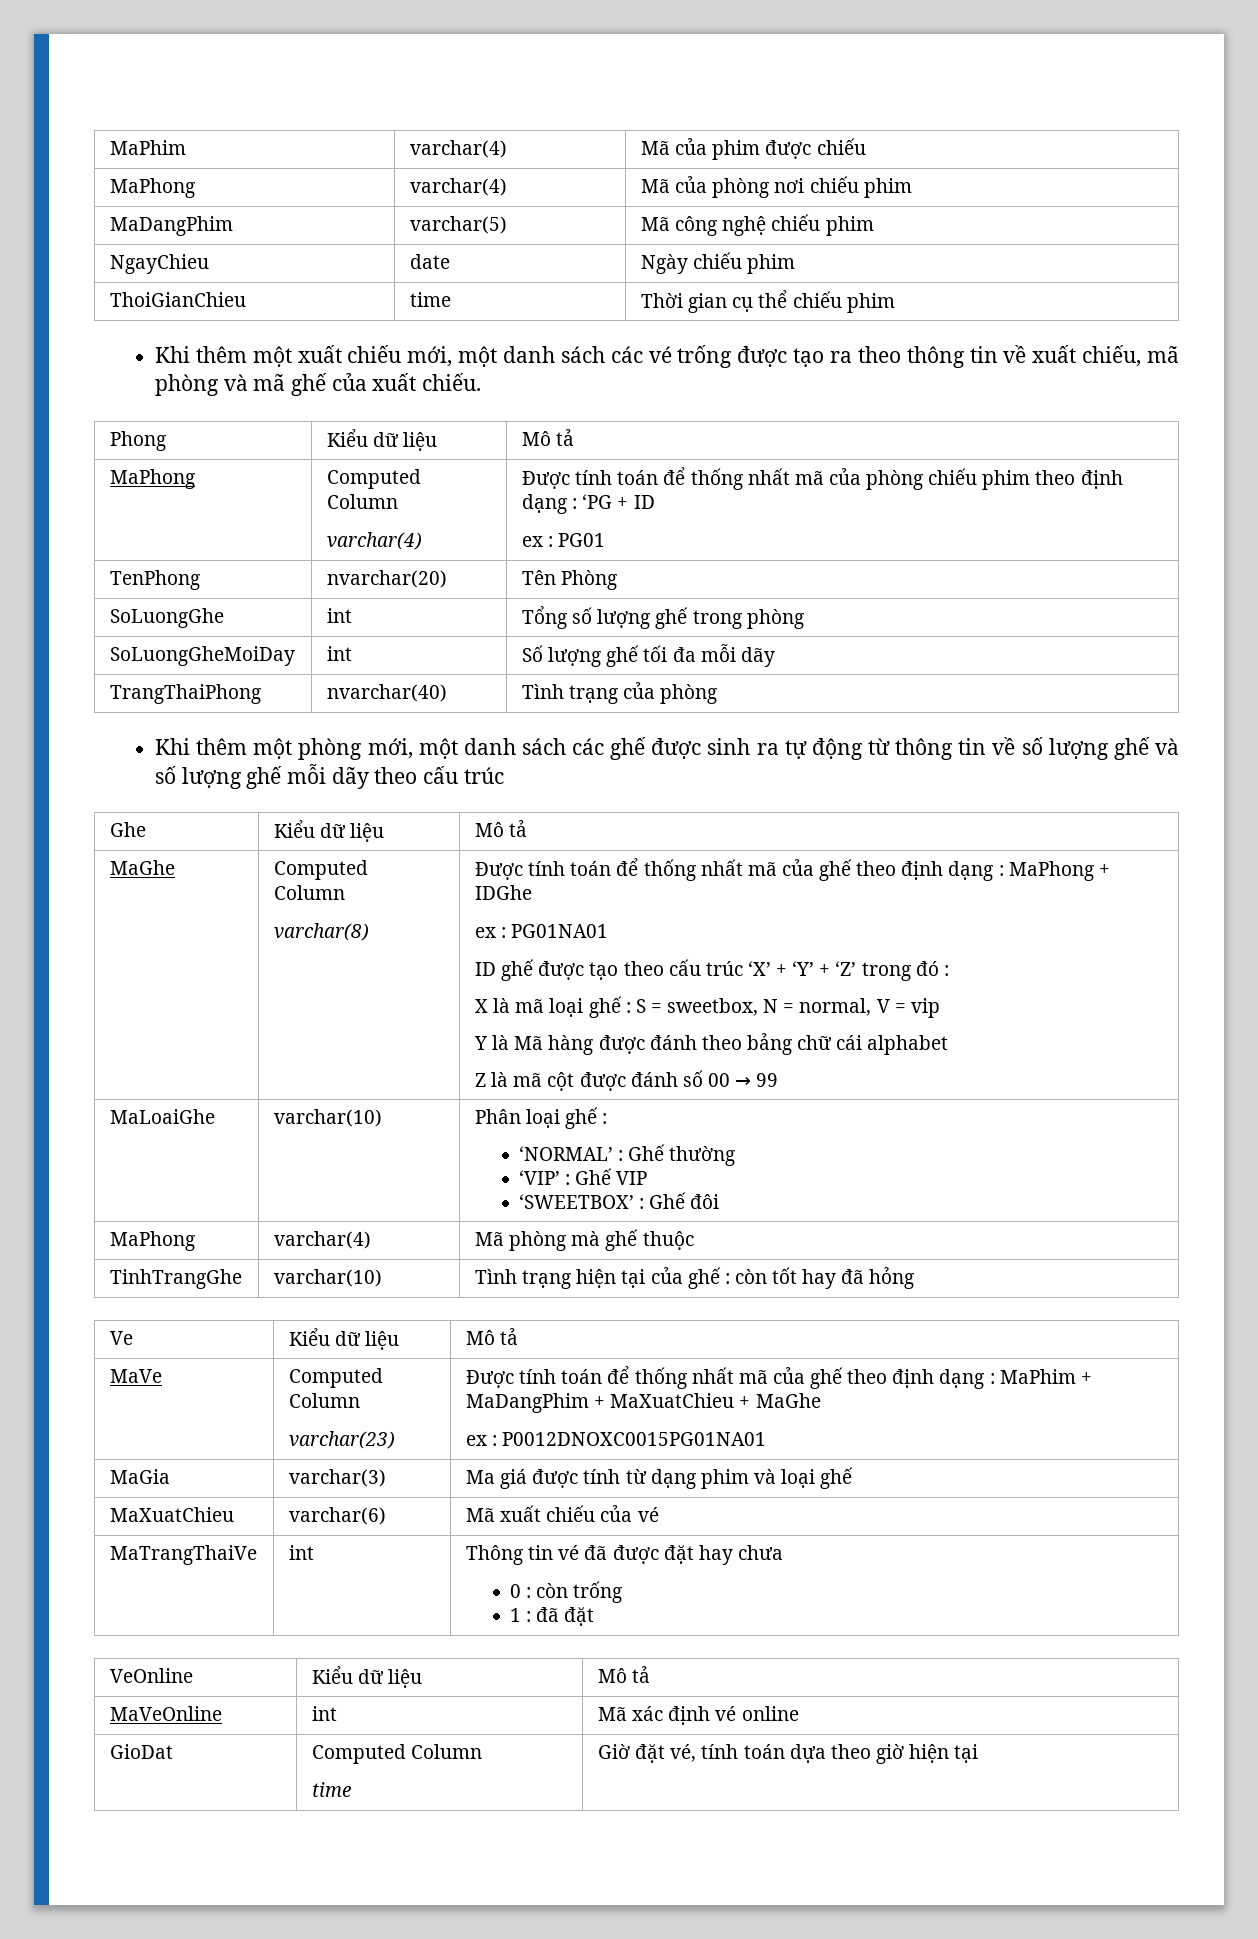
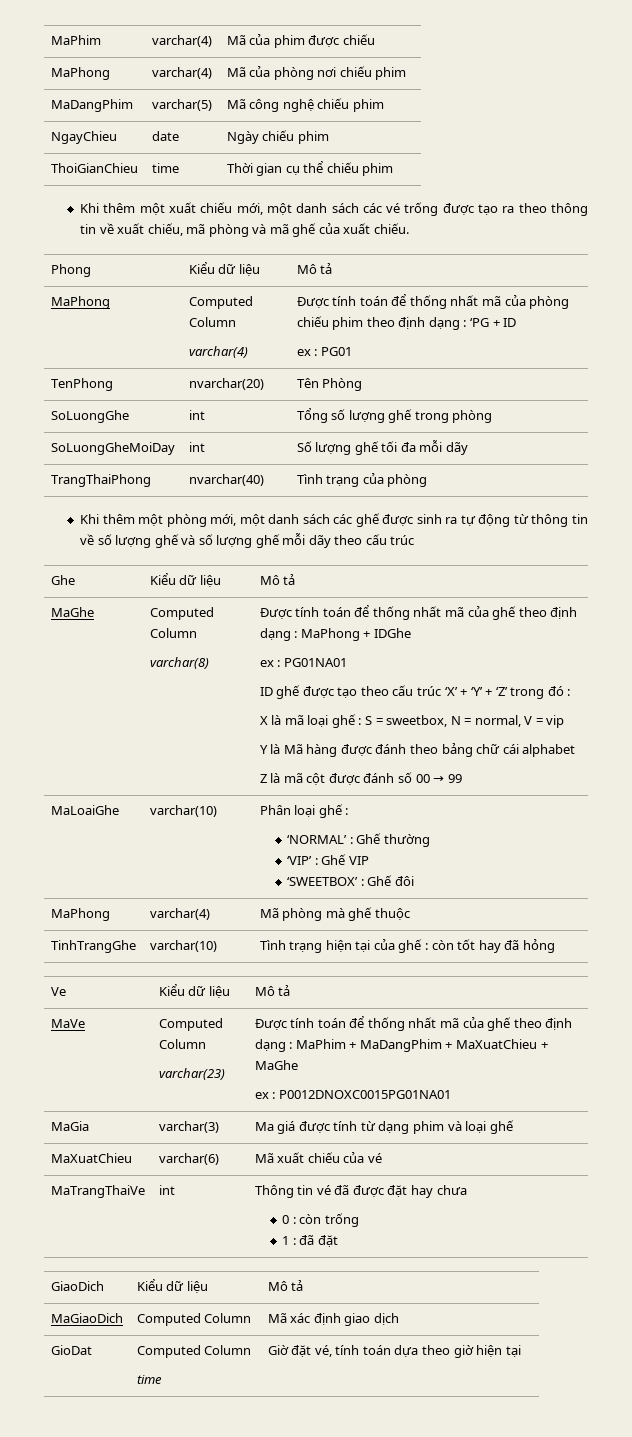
- VeOnline | Kiểu dữ liệu | Mô tả
- MaVeOnline | int | Mã xác định vé online
+ GiaoDich | Kiểu dữ liệu | Mô tả
+ MaGiaoDich | Computed Column | Mã xác định giao dịch

